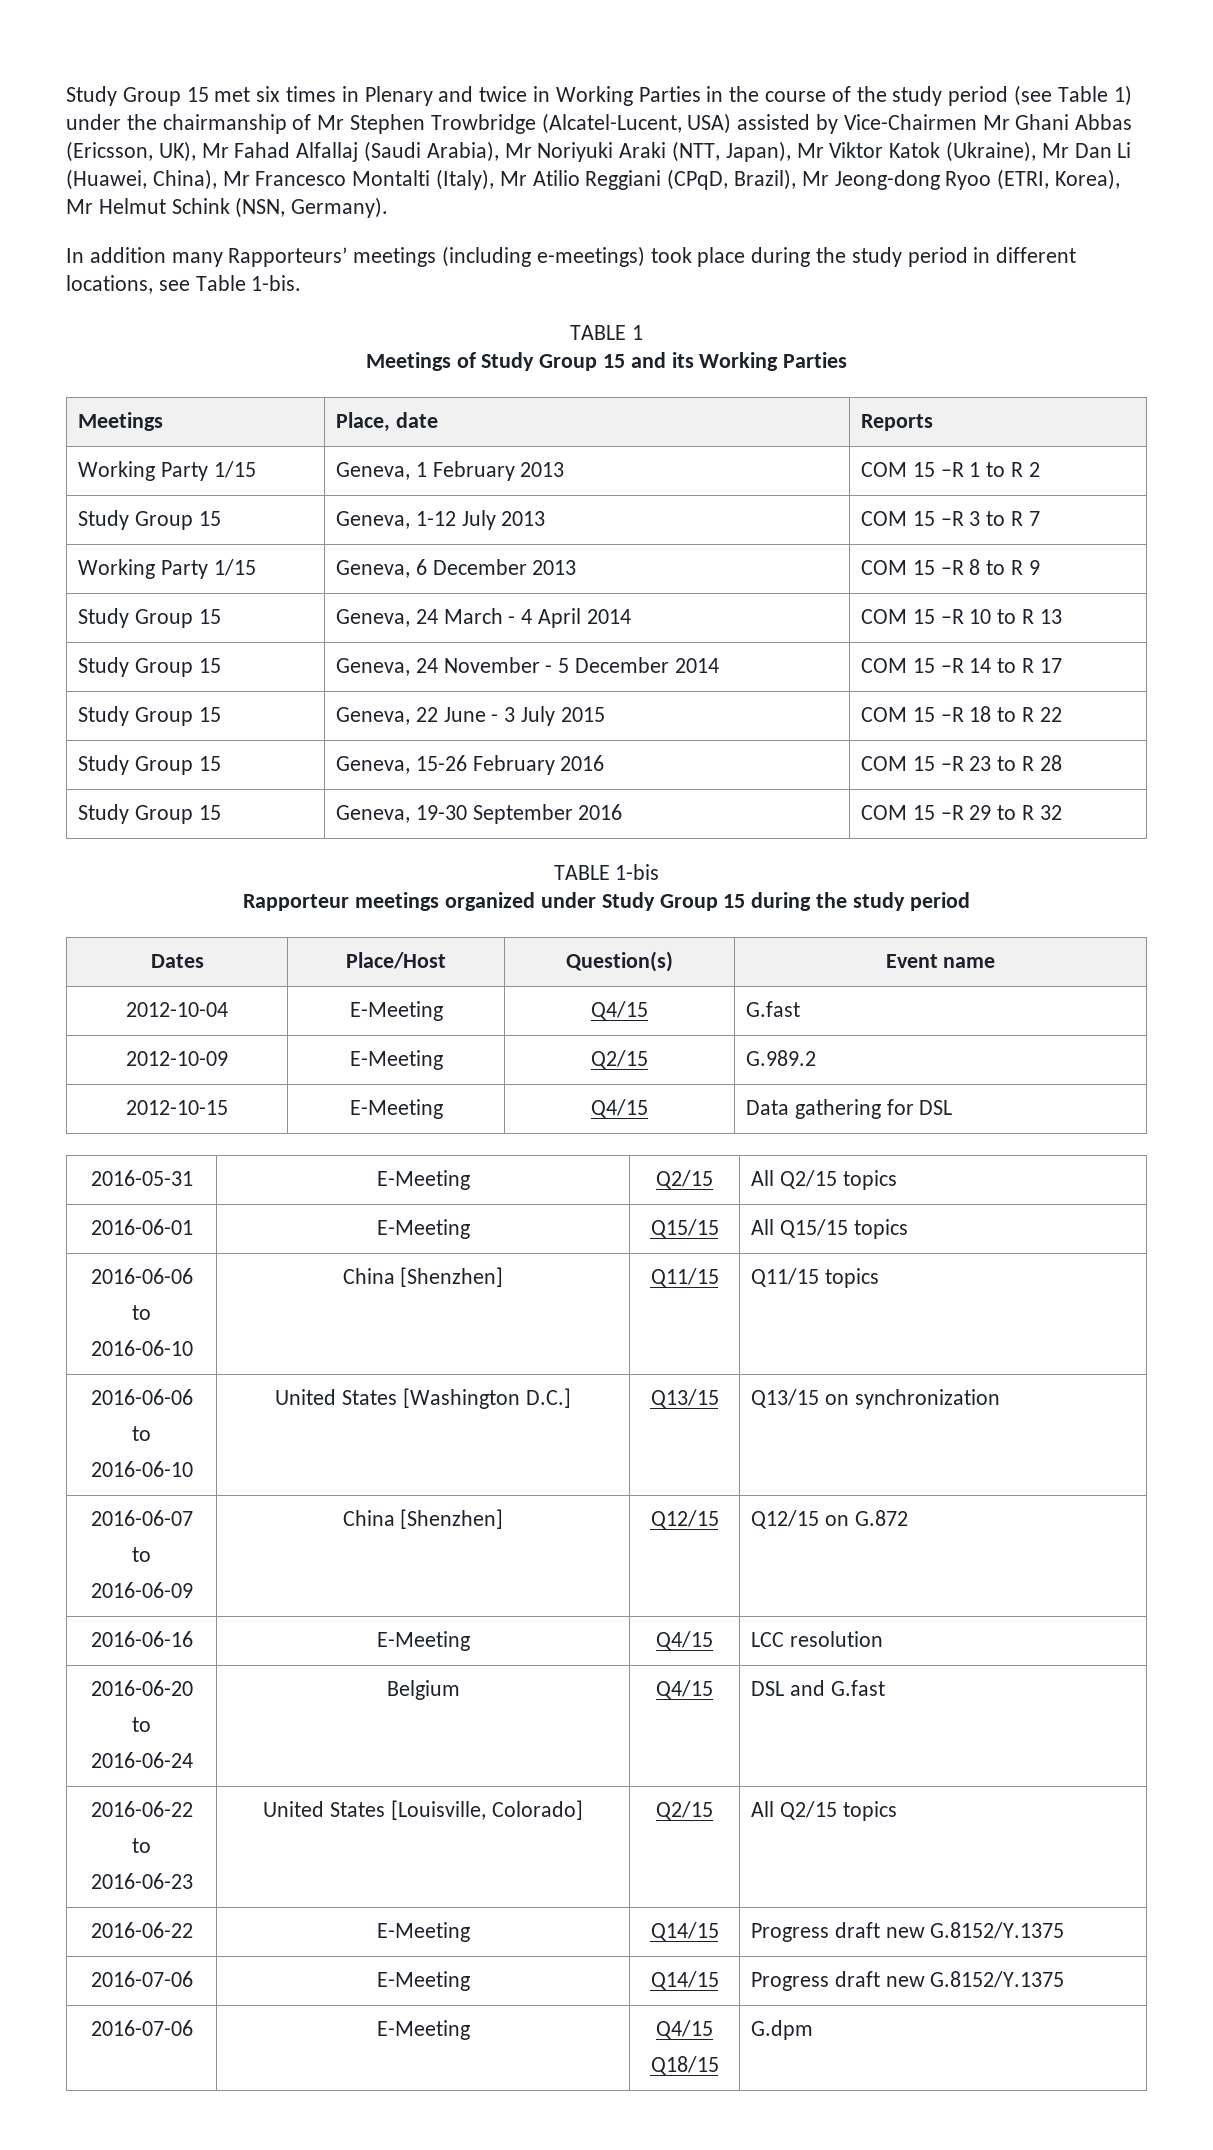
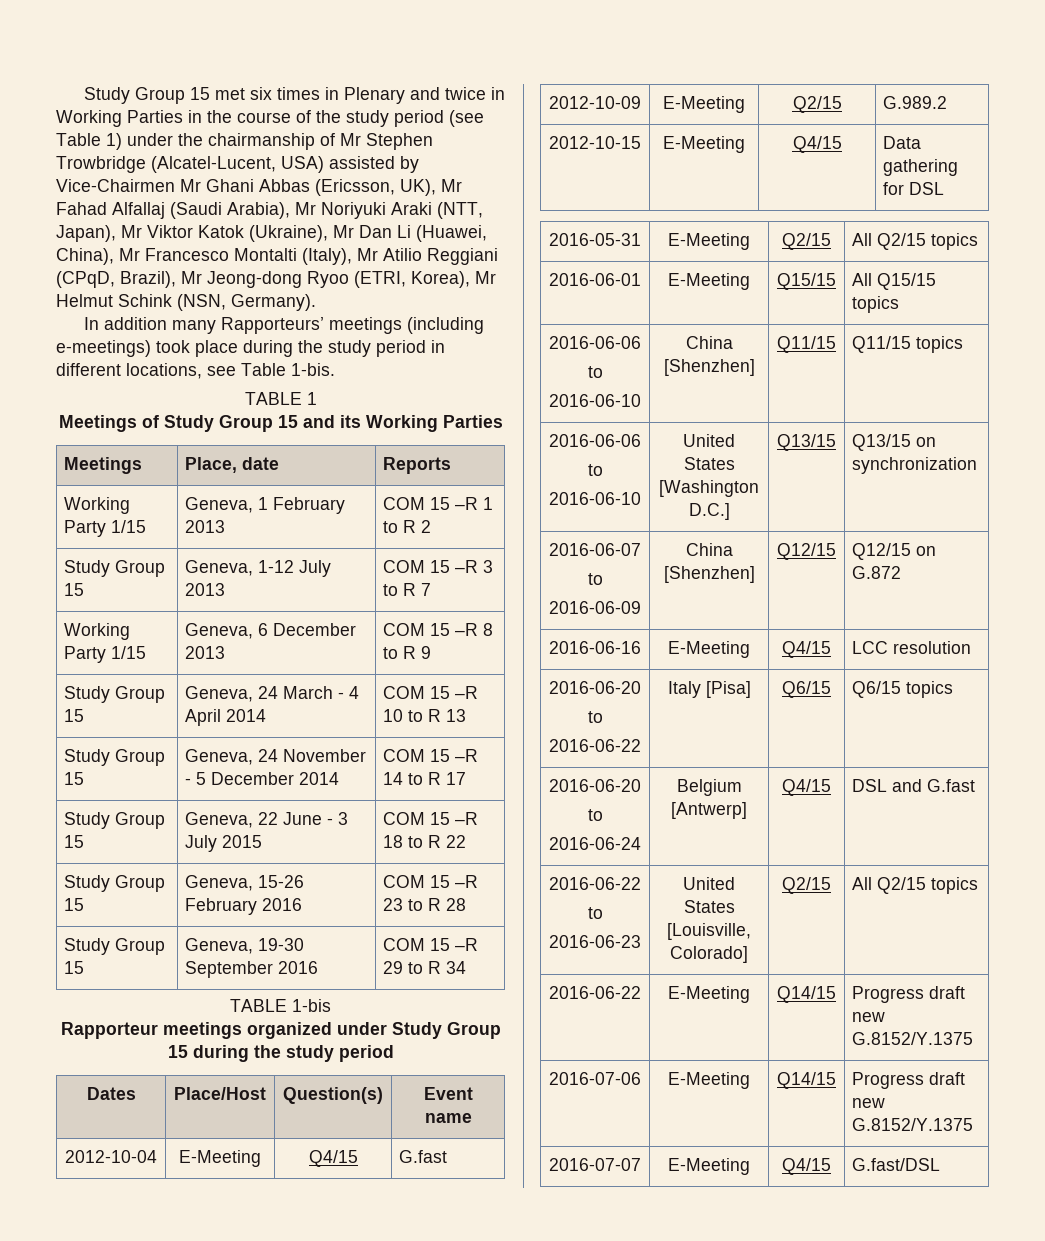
- Study Group 15 | Geneva, 19-30 September 2016 | COM 15 –R 29 to R 32
+ Study Group 15 | Geneva, 19-30 September 2016 | COM 15 –R 29 to R 34
  2016-06-16 | E-Meeting | Q4/15 | LCC resolution
  2016-06-20
  to
- 2016-06-24 | Belgium | Q4/15 | DSL and G.fast
+ 2016-06-22 | Italy [Pisa] | Q6/15 | Q6/15 topics
+ 2016-06-20
+ to
+ 2016-06-24 | Belgium [Antwerp] | Q4/15 | DSL and G.fast
- 2016-07-06 | E-Meeting | Q4/15
- Q18/15 | G.dpm
+ 2016-07-07 | E-Meeting | Q4/15 | G.fast/DSL

